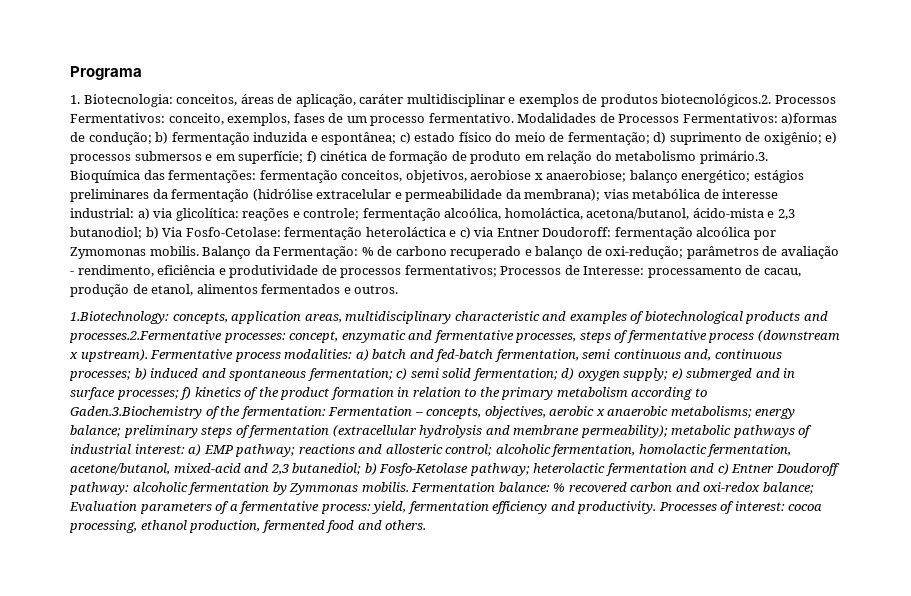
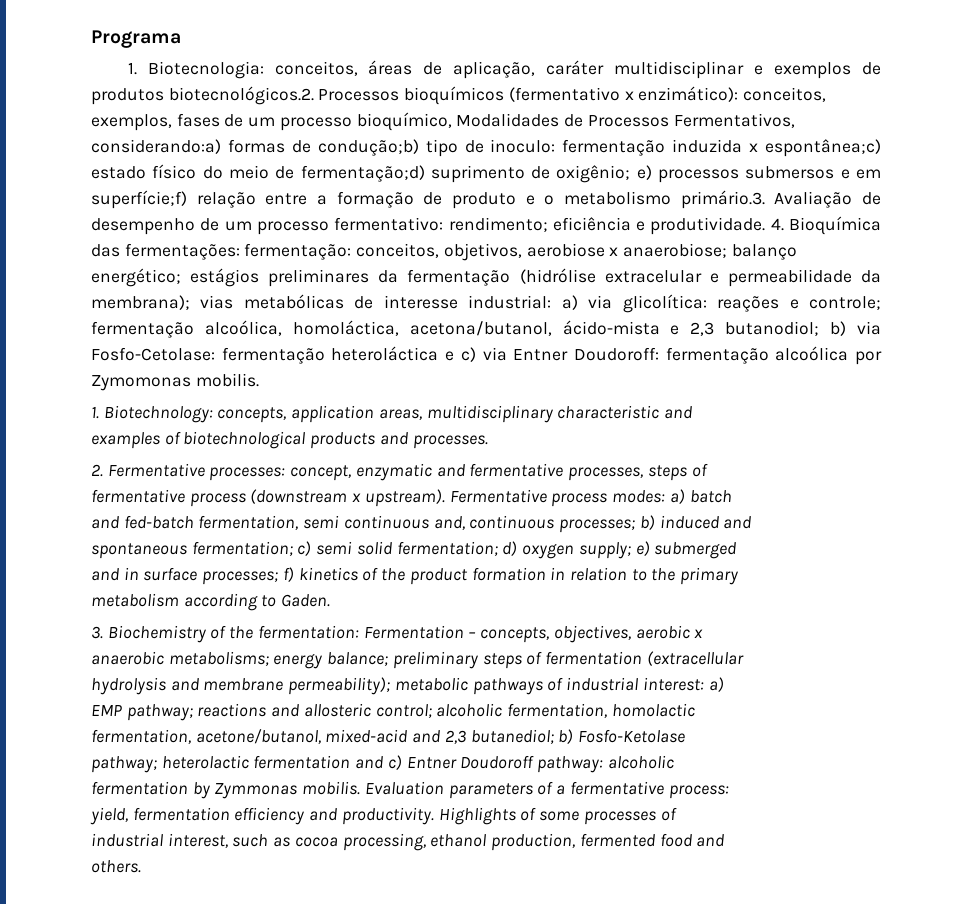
- conceitos, áreas de aplicação, caráter multidisciplinar e exemplos de produtos biotecnológicos.2. Processos Fermentativos: conceito, exemplos, fases de um processo fermentativo. Modalidades de Processos Fermentativos: a)formas de condução; b) fermentação induzida e espontânea; c) estado físico do meio de fermentação; d) suprimento de oxigênio;
+ conceitos, áreas de aplicação, caráter multidisciplinar e exemplos de produtos biotecnológicos.2. Processos bioquímicos (fermentativo x enzimático): conceitos, exemplos, fases de um processo bioquímico, Modalidades de Processos Fermentativos, considerando:a) formas de condução;b) tipo de inoculo: fermentação induzida x espontânea;c) estado físico do meio de fermentação;d) suprimento de oxigênio;
- e) processos submersos e em superfície; f) cinética de formação de produto em relação do metabolismo primário.3. Bioquímica das fermentações:
+ e) processos submersos e em superfície;f) relação entre a formação de produto e o metabolismo primário.3. Avaliação de desempenho de um processo fermentativo: rendimento; eficiência e produtividade. 4. Bioquímica das fermentações:
- fermentação conceitos, objetivos, aerobiose x anaerobiose;
+ fermentação: conceitos, objetivos, aerobiose x anaerobiose;
- vias metabólica de interesse industrial:
+ vias metabólicas de interesse industrial:
- b) Via Fosfo-Cetolase:
+ b) via Fosfo-Cetolase:
- fermentação alcoólica por Zymomonas mobilis. Balanço da Fermentação: % de carbono recuperado e balanço de oxi-redução; parâmetros de avaliação - rendimento, eficiência e produtividade de processos fermentativos; Processos de Interesse: processamento de cacau, produção de etanol, alimentos fermentados e outros.
- 1.Biotechnology:
+ fermentação alcoólica por Zymomonas mobilis.
+ 1. Biotechnology:
- concepts, application areas, multidisciplinary characteristic and examples of biotechnological products and processes.2.Fermentative processes:
+ concepts, application areas, multidisciplinary characteristic and
+ examples of biotechnological products and processes.
+ 2. Fermentative processes:
- concept, enzymatic and fermentative processes, steps of fermentative process (downstream x upstream).
+ concept, enzymatic and fermentative processes, steps of
+ fermentative process (downstream x upstream).
- Fermentative process modalities:
+ Fermentative process modes:
- a) batch and fed-batch fermentation, semi continuous and, continuous processes;
+ a) batch
+ and fed-batch fermentation, semi continuous and, continuous processes;
- b) induced and spontaneous fermentation;
+ b) induced and
+ spontaneous fermentation;
- e) submerged and in surface processes;
+ e) submerged
+ and in surface processes;
- f) kinetics of the product formation in relation to the primary metabolism according to Gaden.3.Biochemistry of the fermentation:
+ f) kinetics of the product formation in relation to the primary
+ metabolism according to Gaden.
+ 3. Biochemistry of the fermentation:
- Fermentation – concepts, objectives, aerobic x anaerobic metabolisms;
+ Fermentation – concepts, objectives, aerobic x
+ anaerobic metabolisms;
- preliminary steps of fermentation (extracellular hydrolysis and membrane permeability);
+ preliminary steps of fermentation (extracellular
+ hydrolysis and membrane permeability);
- metabolic pathways of industrial interest: a) EMP pathway;
+ metabolic pathways of industrial interest: a)
+ EMP pathway;
- alcoholic fermentation, homolactic fermentation, acetone/butanol, mixed-acid and 2,3 butanediol;
+ alcoholic fermentation, homolactic
+ fermentation, acetone/butanol, mixed-acid and 2,3 butanediol;
- b) Fosfo-Ketolase pathway;
+ b) Fosfo-Ketolase
+ pathway;
- heterolactic fermentation and c) Entner Doudoroff pathway: alcoholic fermentation by Zymmonas mobilis.
+ heterolactic fermentation and c) Entner Doudoroff pathway: alcoholic
+ fermentation by Zymmonas mobilis.
- Fermentation balance: % recovered carbon and oxi-redox balance; Evaluation parameters of a fermentative process: yield, fermentation efficiency and productivity.
+ Evaluation parameters of a fermentative process:
+ yield, fermentation efficiency and productivity.
- Processes of interest: cocoa processing, ethanol production, fermented food and others.
+ Highlights of some processes of
+ industrial interest, such as cocoa processing, ethanol production, fermented food and
+ others.

